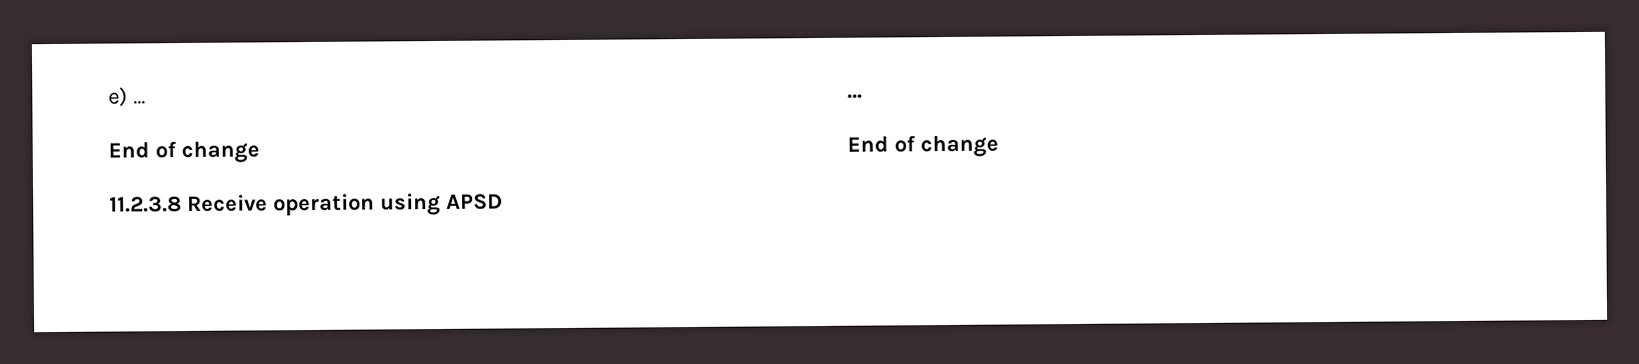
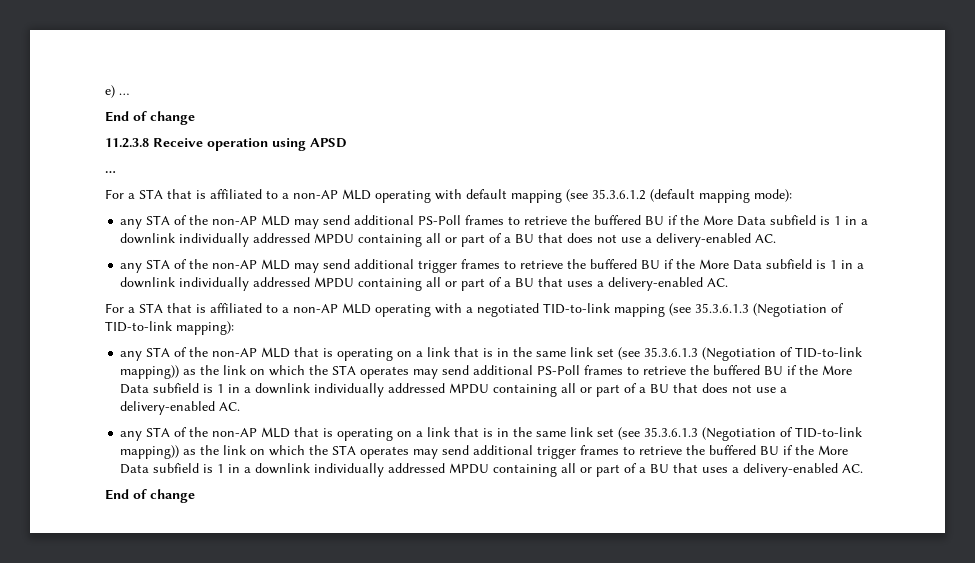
+ For a STA that is affiliated to a non-AP MLD operating with default mapping (see 35.3.6.1.2 (default mapping mode):
+ any STA of the non-AP MLD may send additional PS-Poll frames to retrieve the buffered BU if the More Data subfield is 1 in a downlink individually addressed MPDU containing all or part of a BU that does not use a delivery-enabled AC.
+ any STA of the non-AP MLD may send additional trigger frames to retrieve the buffered BU if the More Data subfield is 1 in a downlink individually addressed MPDU containing all or part of a BU that uses a delivery-enabled AC.
+ For a STA that is affiliated to a non-AP MLD operating with a negotiated TID-to-link mapping (see 35.3.6.1.3 (Negotiation of TID-to-link mapping):
+ any STA of the non-AP MLD that is operating on a link that is in the same link set (see 35.3.6.1.3 (Negotiation of TID-to-link mapping)) as the link on which the STA operates may send additional PS-Poll frames to retrieve the buffered BU if the More Data subfield is 1 in a downlink individually addressed MPDU containing all or part of a BU that does not use a delivery-enabled AC.
+ any STA of the non-AP MLD that is operating on a link that is in the same link set (see 35.3.6.1.3 (Negotiation of TID-to-link mapping)) as the link on which the STA operates may send additional trigger frames to retrieve the buffered BU if the More Data subfield is 1 in a downlink individually addressed MPDU containing all or part of a BU that uses a delivery-enabled AC.

